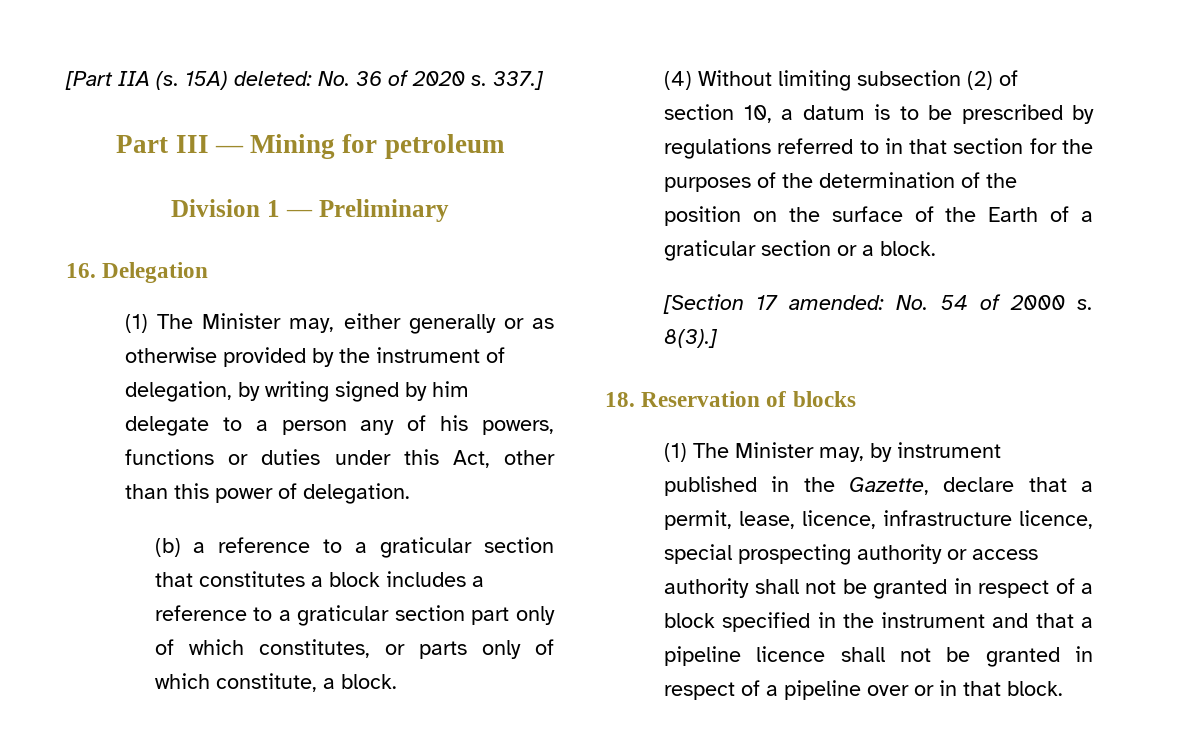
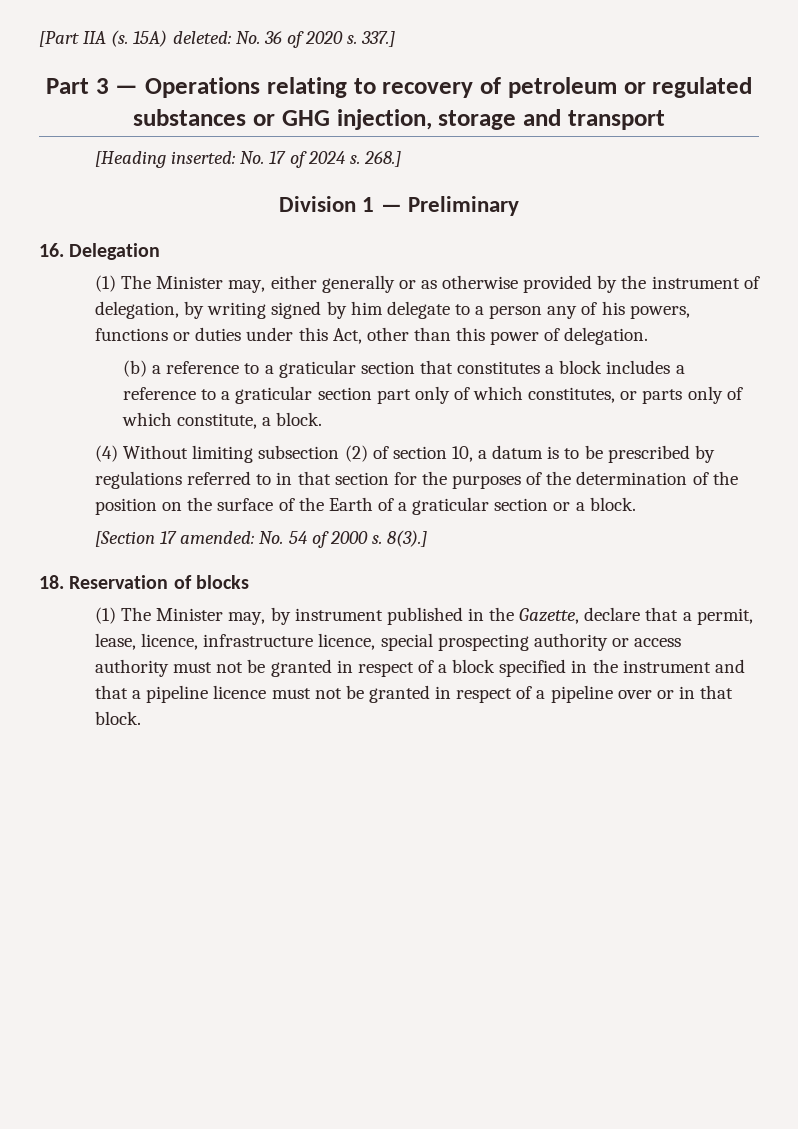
- Part III — Mining for petroleum
+ Part 3 — Operations relating to recovery of petroleum or regulated substances or GHG injection, storage and transport
+ [Heading inserted: No. 17 of 2024 s. 268.]
- (1) The Minister may, by instrument published in the Gazette, declare that a permit, lease, licence, infrastructure licence, special prospecting authority or access authority shall not be granted in respect of a block specified in the instrument and that a pipeline licence shall not be granted in respect of a pipeline over or in that block.
+ (1) The Minister may, by instrument published in the Gazette, declare that a permit, lease, licence, infrastructure licence, special prospecting authority or access authority must not be granted in respect of a block specified in the instrument and that a pipeline licence must not be granted in respect of a pipeline over or in that block.

